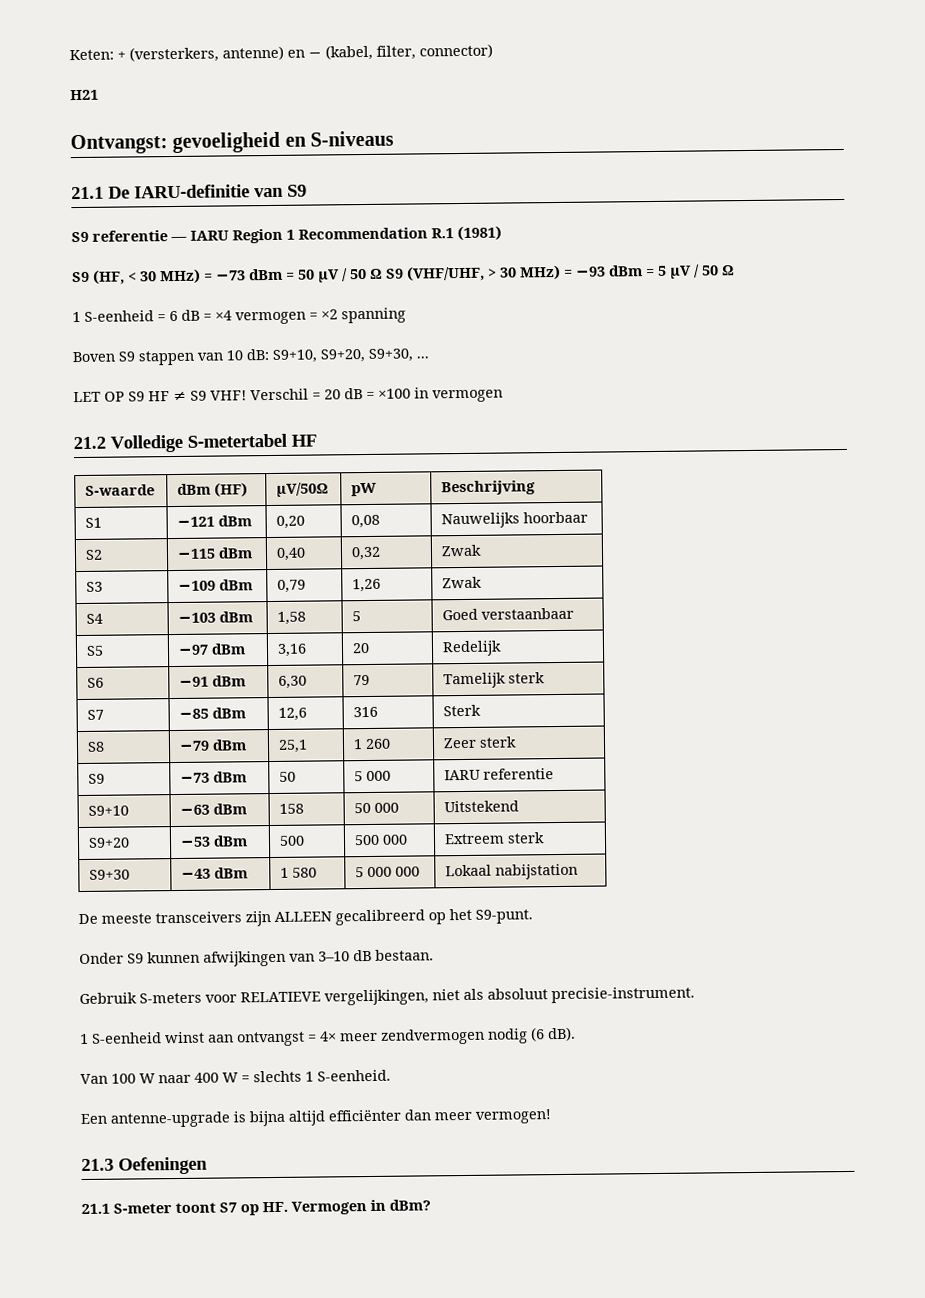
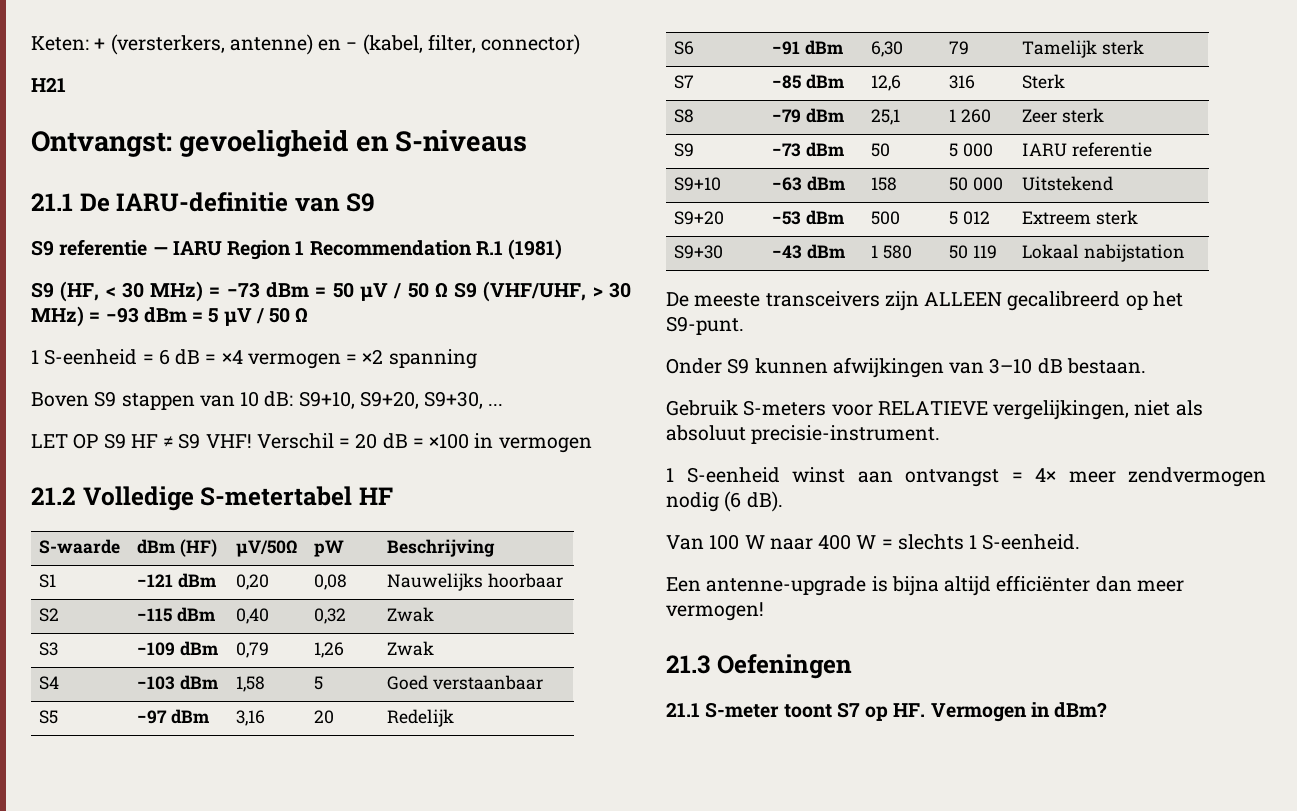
- S9+20 | −53 dBm | 500 | 500 000 | Extreem sterk
+ S9+20 | −53 dBm | 500 | 5 012 | Extreem sterk
- S9+30 | −43 dBm | 1 580 | 5 000 000 | Lokaal nabijstation
+ S9+30 | −43 dBm | 1 580 | 50 119 | Lokaal nabijstation

